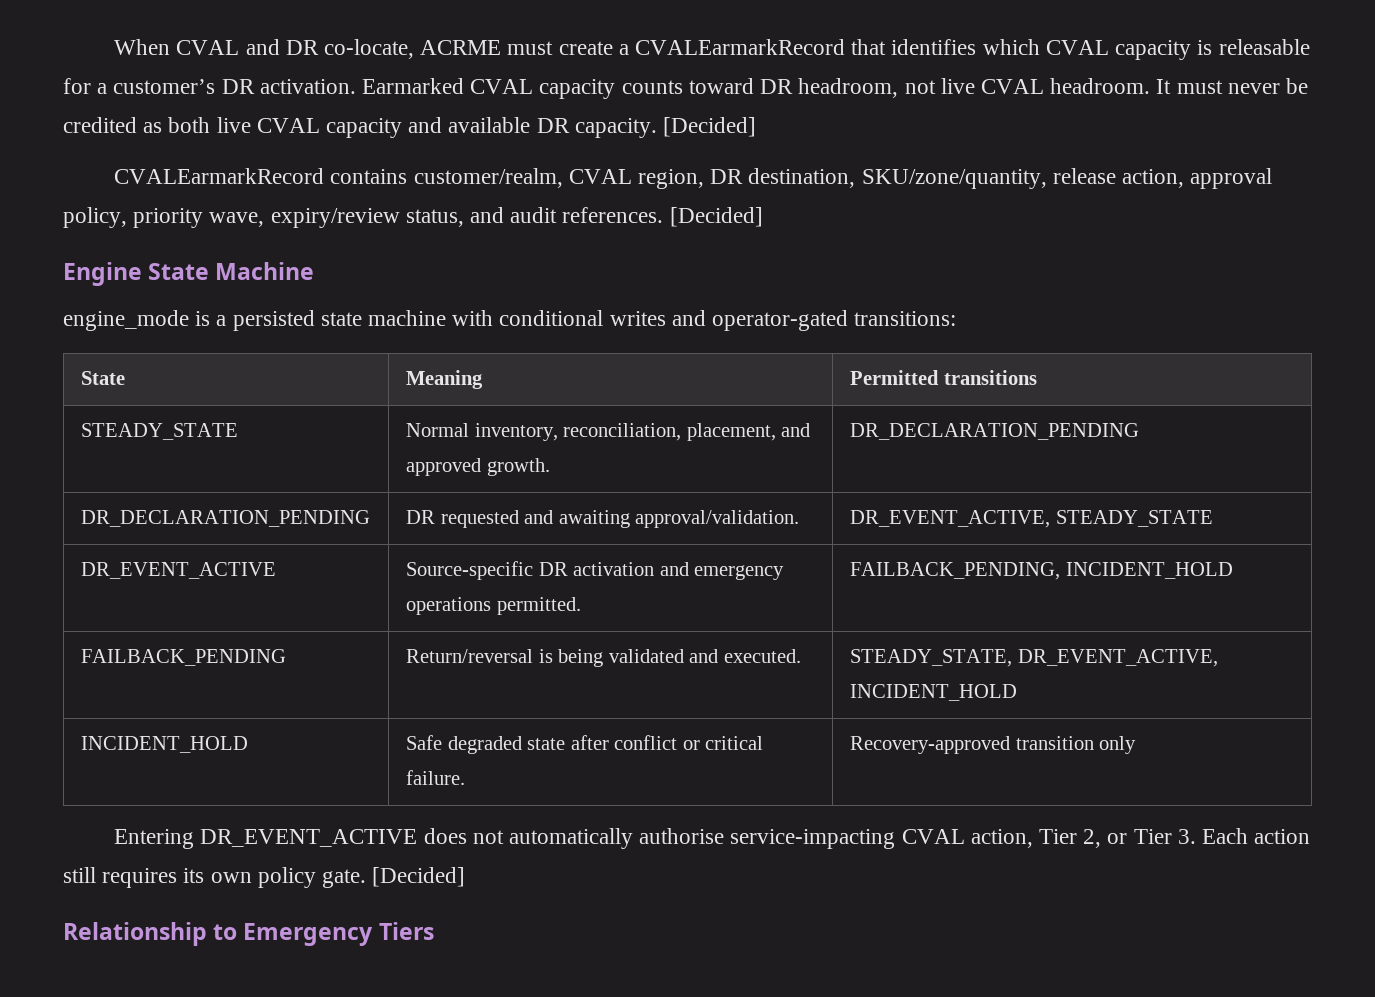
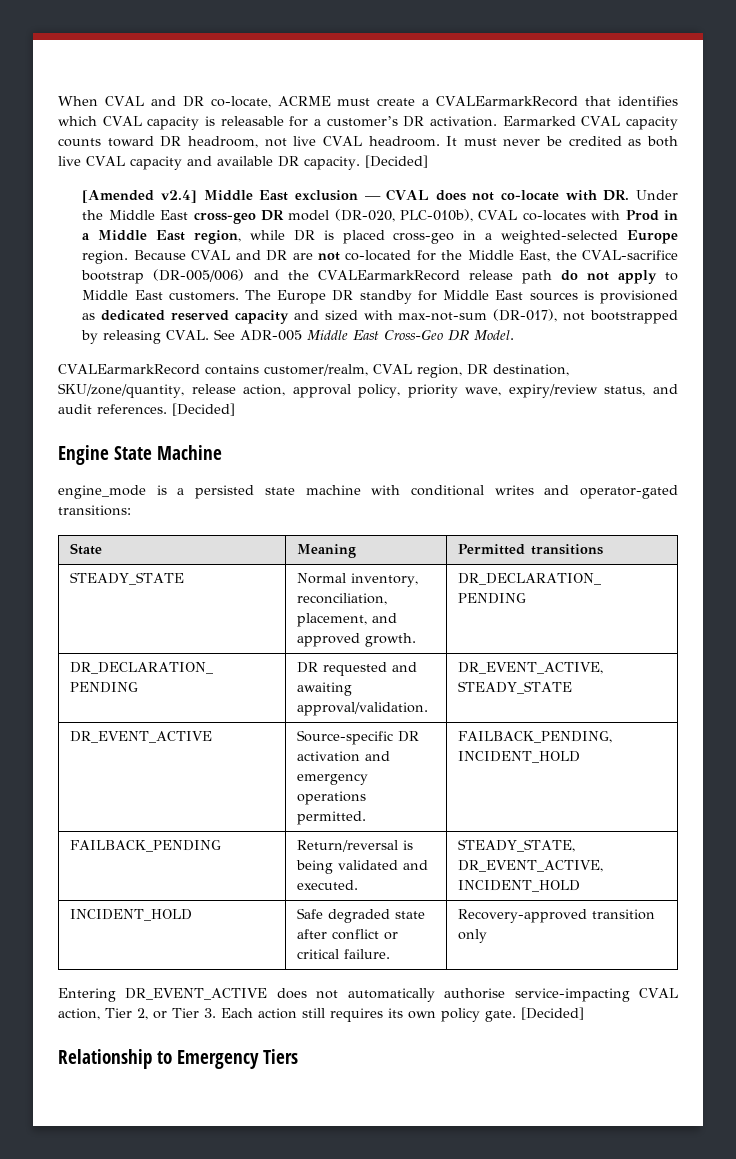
+ [Amended v2.4] Middle East exclusion — CVAL does not co-locate with DR. Under the Middle East cross-geo DR model (DR-020, PLC-010b), CVAL co-locates with Prod in a Middle East region, while DR is placed cross-geo in a weighted-selected Europe region. Because CVAL and DR are not co-located for the Middle East, the CVAL-sacrifice bootstrap (DR-005/006) and the CVALEarmarkRecord release path do not apply to Middle East customers. The Europe DR standby for Middle East sources is provisioned as dedicated reserved capacity and sized with max-not-sum (DR-017), not bootstrapped by releasing CVAL. See ADR-005 Middle East Cross-Geo DR Model.

